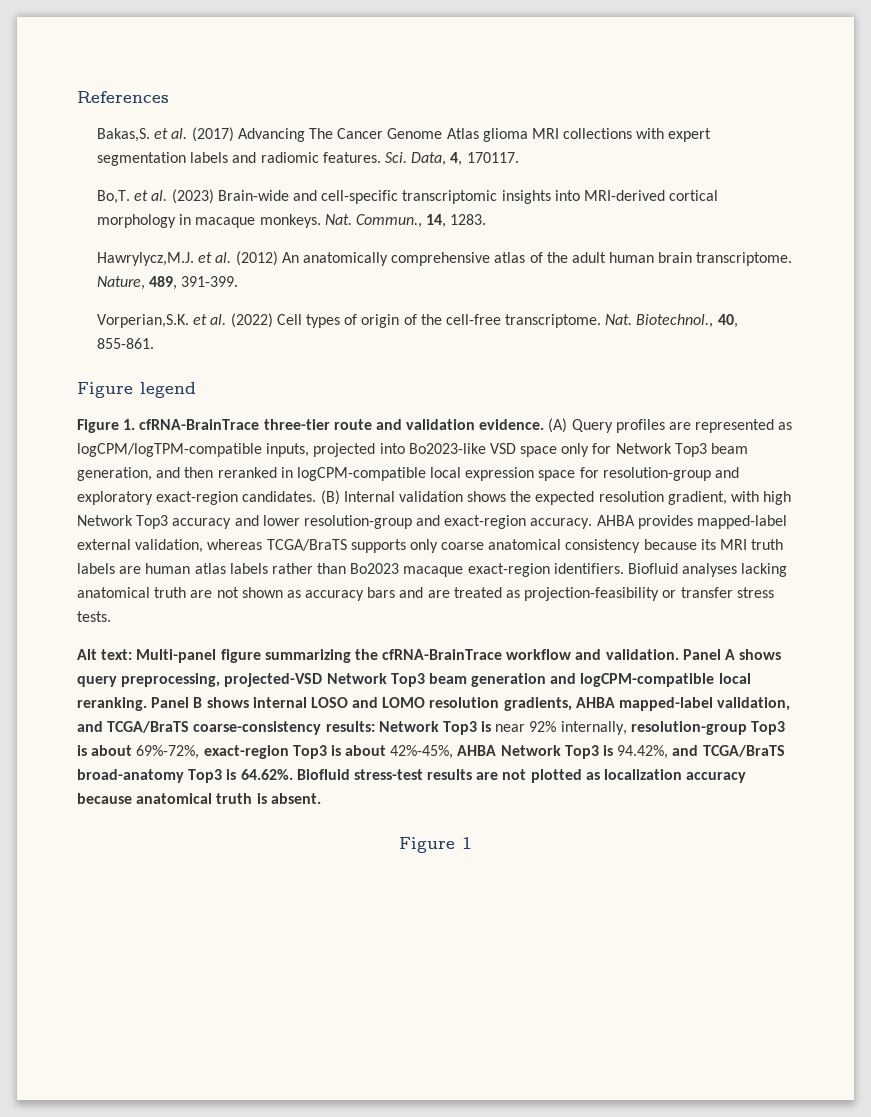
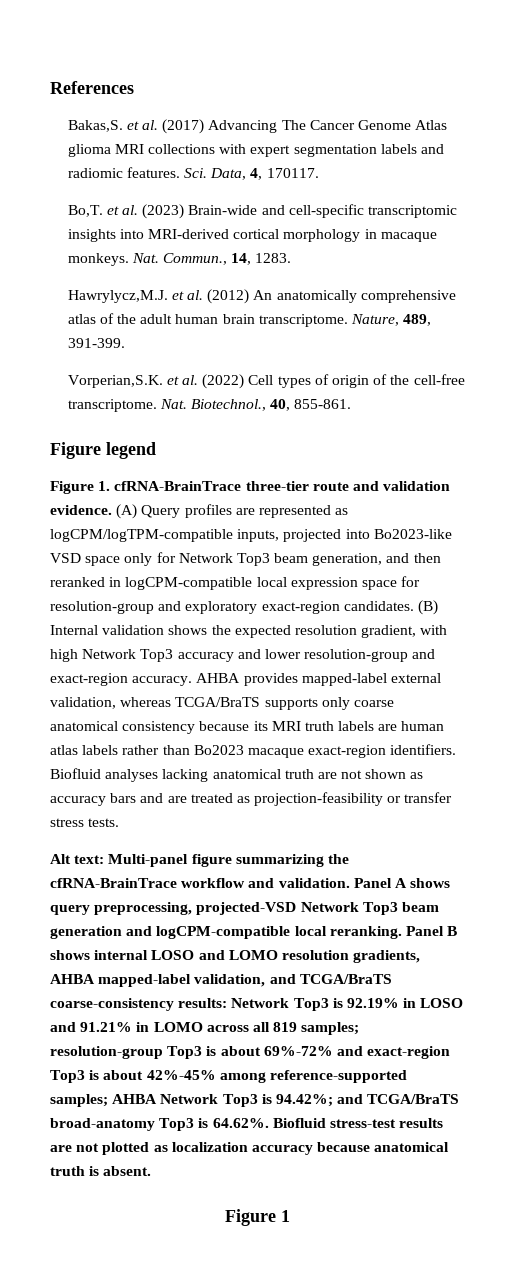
- Panel B shows internal LOSO and LOMO resolution gradients, AHBA mapped-label validation, and TCGA/BraTS coarse-consistency results: Network Top3 is near 92% internally, resolution-group Top3 is about 69%-72%, exact-region Top3 is about 42%-45%, AHBA Network Top3 is 94.42%, and TCGA/BraTS broad-anatomy Top3 is 64.62%. Biofluid stress-test results are not plotted as localization accuracy because anatomical truth is absent.
+ Panel B shows internal LOSO and LOMO resolution gradients, AHBA mapped-label validation, and TCGA/BraTS coarse-consistency results: Network Top3 is 92.19% in LOSO and 91.21% in LOMO across all 819 samples; resolution-group Top3 is about 69%-72% and exact-region Top3 is about 42%-45% among reference-supported samples; AHBA Network Top3 is 94.42%; and TCGA/BraTS broad-anatomy Top3 is 64.62%. Biofluid stress-test results are not plotted as localization accuracy because anatomical truth is absent.

